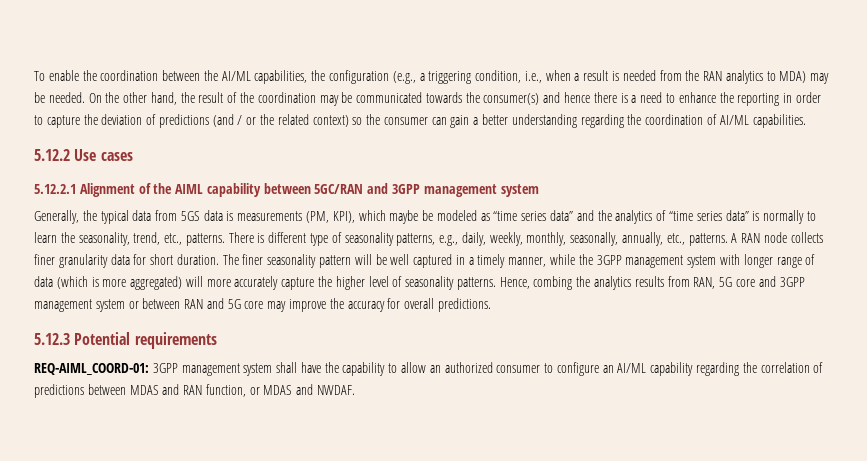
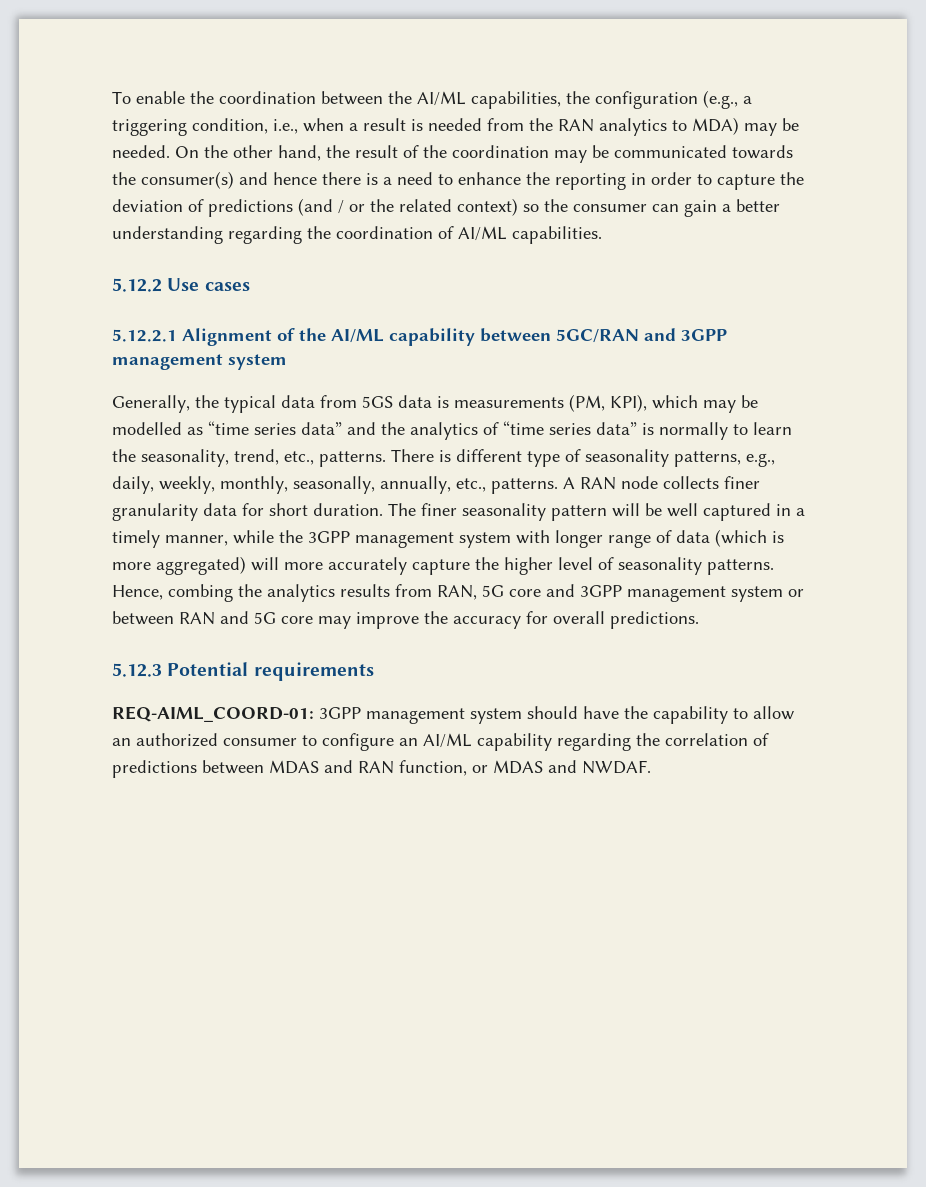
- 5.12.2.1 Alignment of the AIML capability between 5GC/RAN and 3GPP management system
+ 5.12.2.1 Alignment of the AI/ML capability between 5GC/RAN and 3GPP management system
- Generally, the typical data from 5GS data is measurements (PM, KPI), which maybe be modeled as “time series data” and the analytics of “time series data” is normally to learn the seasonality, trend, etc., patterns.
+ Generally, the typical data from 5GS data is measurements (PM, KPI), which may be modelled as “time series data” and the analytics of “time series data” is normally to learn the seasonality, trend, etc., patterns.
- REQ-AIML_COORD-01: 3GPP management system shall have the capability to allow an authorized consumer to configure an AI/ML capability regarding the correlation of predictions between MDAS and RAN function, or MDAS and NWDAF.
+ REQ-AIML_COORD-01: 3GPP management system should have the capability to allow an authorized consumer to configure an AI/ML capability regarding the correlation of predictions between MDAS and RAN function, or MDAS and NWDAF.

